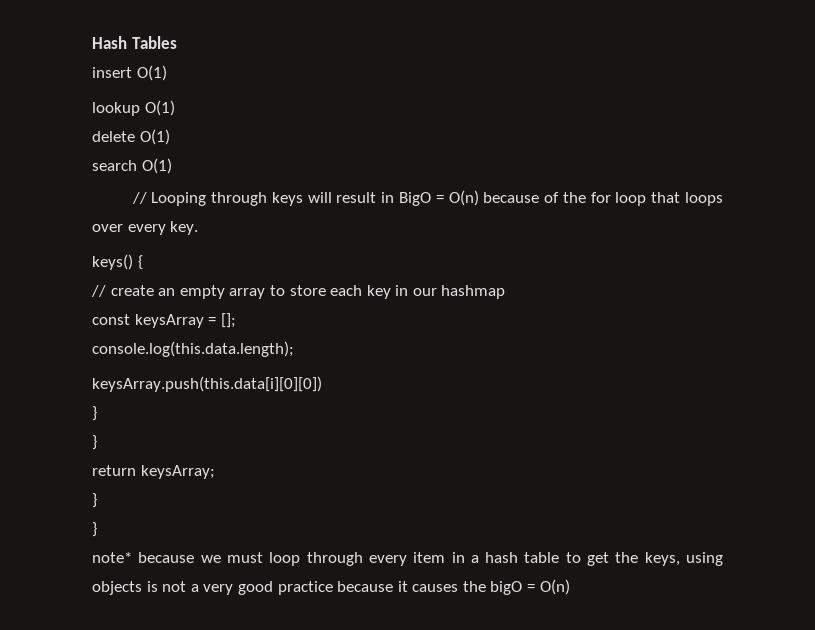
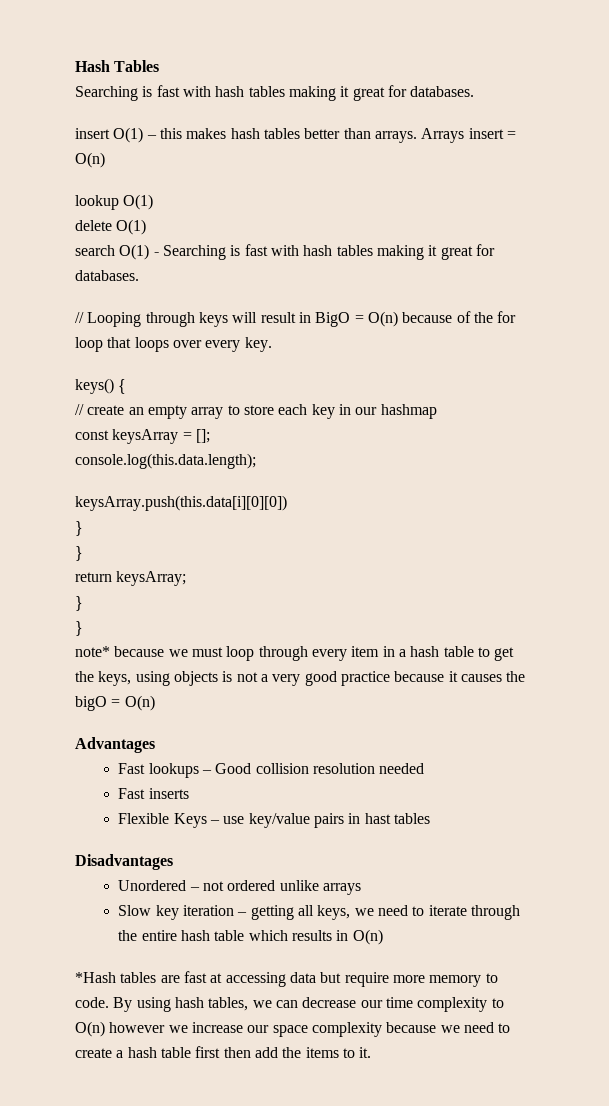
  Hash Tables
- insert O(1)
+ Searching is fast with hash tables making it great for databases.
+ insert O(1) – this makes hash tables better than arrays. Arrays insert = O(n)
- search O(1)
+ search O(1) - Searching is fast with hash tables making it great for databases.
+ Advantages
+ Fast lookups – Good collision resolution needed
+ Fast inserts
+ Flexible Keys – use key/value pairs in hast tables
+ Disadvantages
+ Unordered – not ordered unlike arrays
+ Slow key iteration – getting all keys, we need to iterate through the entire hash table which results in O(n)
+ *Hash tables are fast at accessing data but require more memory to code. By using hash tables, we can decrease our time complexity to O(n) however we increase our space complexity because we need to create a hash table first then add the items to it.

